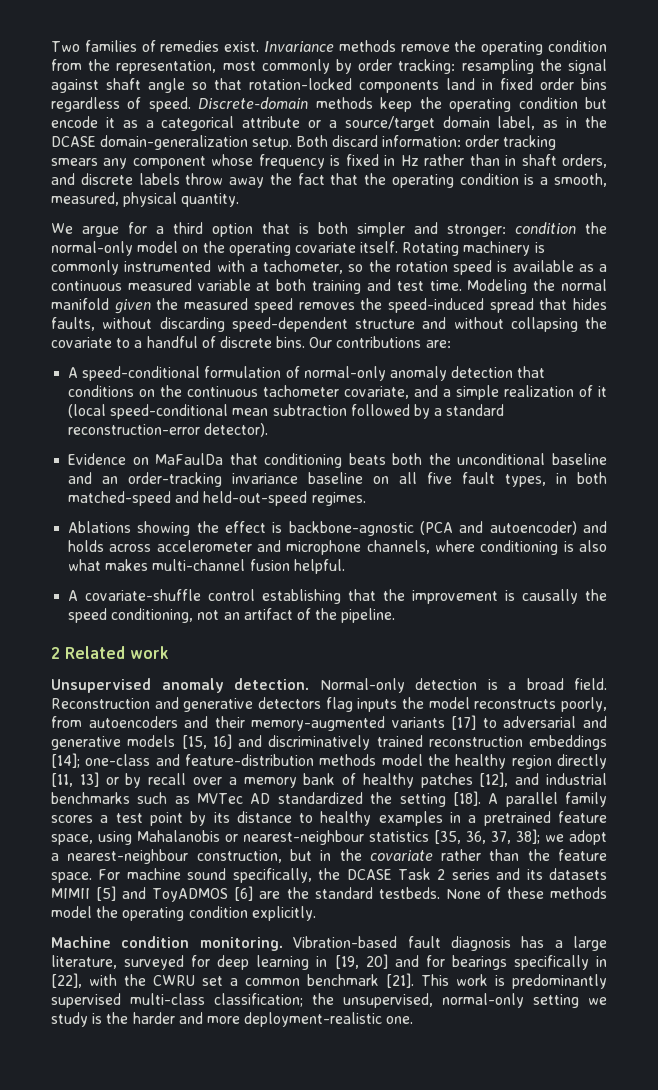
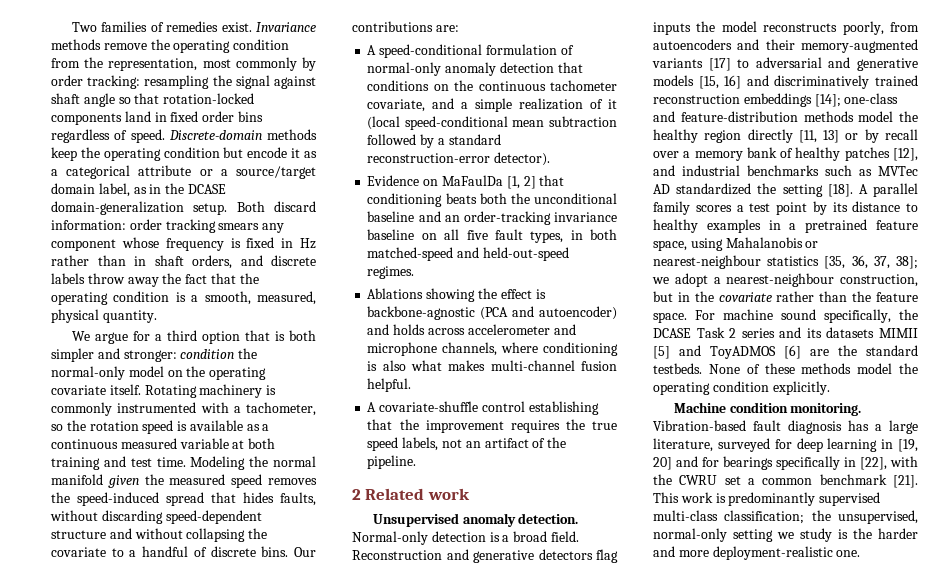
- Evidence on MaFaulDa that conditioning beats both the unconditional baseline and an order-tracking invariance baseline on all five fault types, in both matched-speed and held-out-speed regimes.
+ Evidence on MaFaulDa [1, 2] that conditioning beats both the unconditional baseline and an order-tracking invariance baseline on all five fault types, in both matched-speed and held-out-speed regimes.
- A covariate-shuffle control establishing that the improvement is causally the speed conditioning, not an artifact of the pipeline.
+ A covariate-shuffle control establishing that the improvement requires the true speed labels, not an artifact of the pipeline.

